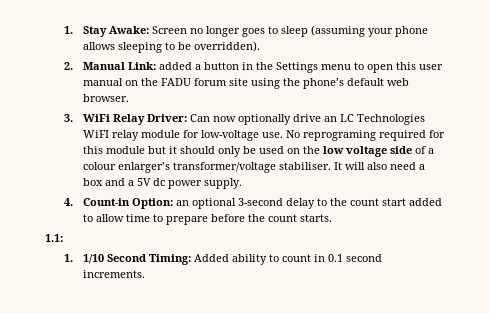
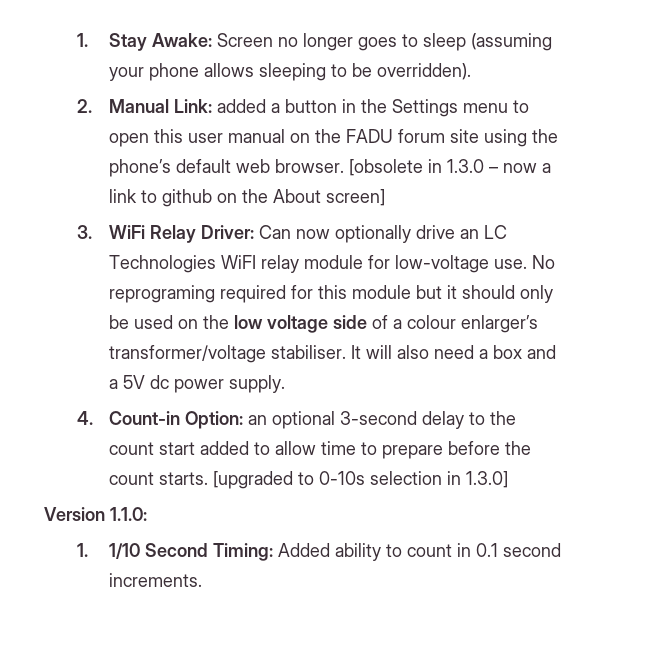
+ [obsolete in 1.3.0 – now a link to github on the About screen]
- 4. Count-in Option: an optional 3-second delay to the count start added to allow time to prepare before the count starts.
- 1.1:
+ 4. Count-in Option: an optional 3-second delay to the count start added to allow time to prepare before the count starts. [upgraded to 0-10s selection in 1.3.0]
+ Version 1.1.0:

